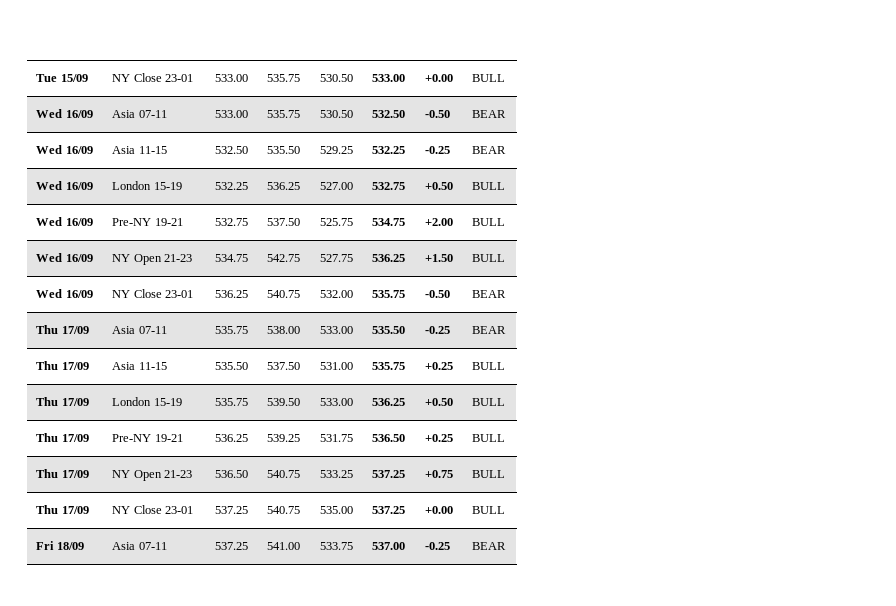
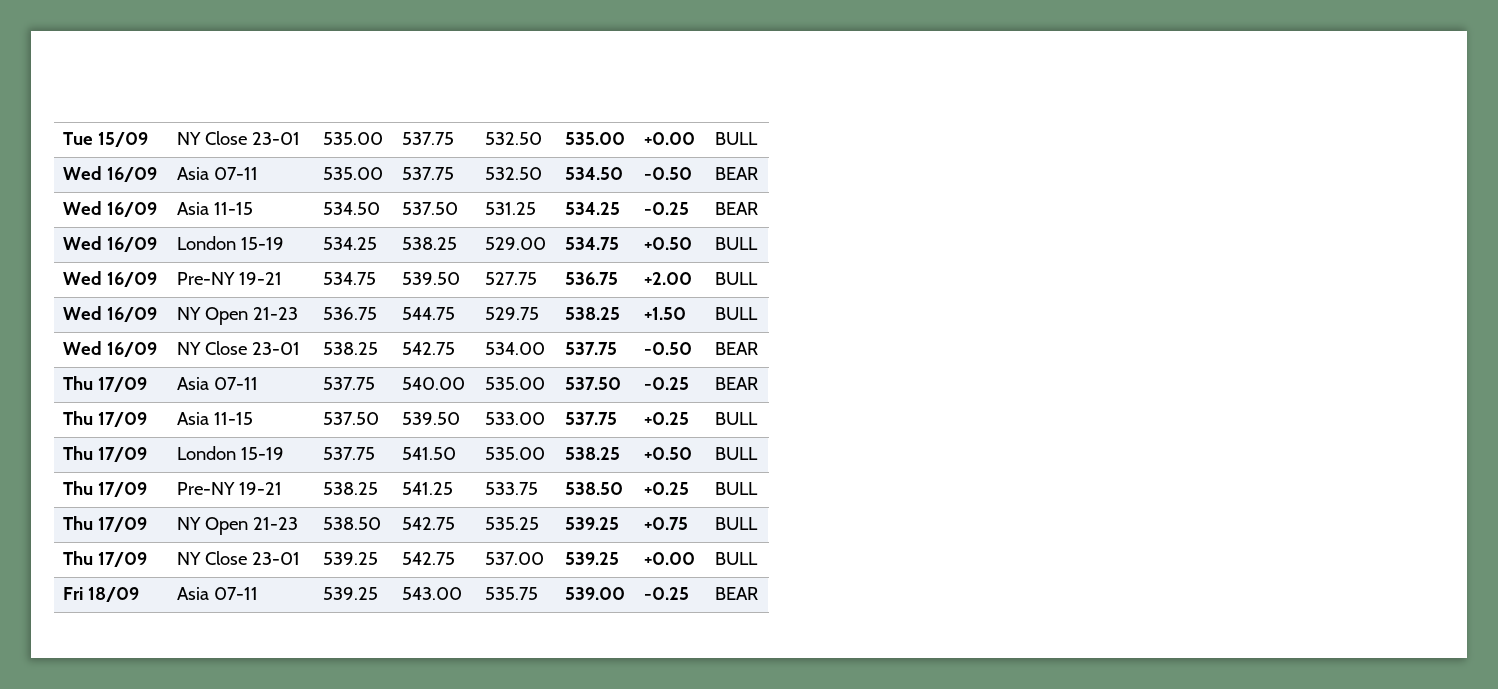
- Tue 15/09 | NY Close 23-01 | 533.00 | 535.75 | 530.50 | 533.00 | +0.00 | BULL
+ Tue 15/09 | NY Close 23-01 | 535.00 | 537.75 | 532.50 | 535.00 | +0.00 | BULL
- Wed 16/09 | Asia 07-11 | 533.00 | 535.75 | 530.50 | 532.50 | -0.50 | BEAR
+ Wed 16/09 | Asia 07-11 | 535.00 | 537.75 | 532.50 | 534.50 | -0.50 | BEAR
- Wed 16/09 | Asia 11-15 | 532.50 | 535.50 | 529.25 | 532.25 | -0.25 | BEAR
+ Wed 16/09 | Asia 11-15 | 534.50 | 537.50 | 531.25 | 534.25 | -0.25 | BEAR
- Wed 16/09 | London 15-19 | 532.25 | 536.25 | 527.00 | 532.75 | +0.50 | BULL
+ Wed 16/09 | London 15-19 | 534.25 | 538.25 | 529.00 | 534.75 | +0.50 | BULL
- Wed 16/09 | Pre-NY 19-21 | 532.75 | 537.50 | 525.75 | 534.75 | +2.00 | BULL
+ Wed 16/09 | Pre-NY 19-21 | 534.75 | 539.50 | 527.75 | 536.75 | +2.00 | BULL
- Wed 16/09 | NY Open 21-23 | 534.75 | 542.75 | 527.75 | 536.25 | +1.50 | BULL
+ Wed 16/09 | NY Open 21-23 | 536.75 | 544.75 | 529.75 | 538.25 | +1.50 | BULL
- Wed 16/09 | NY Close 23-01 | 536.25 | 540.75 | 532.00 | 535.75 | -0.50 | BEAR
+ Wed 16/09 | NY Close 23-01 | 538.25 | 542.75 | 534.00 | 537.75 | -0.50 | BEAR
- Thu 17/09 | Asia 07-11 | 535.75 | 538.00 | 533.00 | 535.50 | -0.25 | BEAR
+ Thu 17/09 | Asia 07-11 | 537.75 | 540.00 | 535.00 | 537.50 | -0.25 | BEAR
- Thu 17/09 | Asia 11-15 | 535.50 | 537.50 | 531.00 | 535.75 | +0.25 | BULL
+ Thu 17/09 | Asia 11-15 | 537.50 | 539.50 | 533.00 | 537.75 | +0.25 | BULL
- Thu 17/09 | London 15-19 | 535.75 | 539.50 | 533.00 | 536.25 | +0.50 | BULL
+ Thu 17/09 | London 15-19 | 537.75 | 541.50 | 535.00 | 538.25 | +0.50 | BULL
- Thu 17/09 | Pre-NY 19-21 | 536.25 | 539.25 | 531.75 | 536.50 | +0.25 | BULL
+ Thu 17/09 | Pre-NY 19-21 | 538.25 | 541.25 | 533.75 | 538.50 | +0.25 | BULL
- Thu 17/09 | NY Open 21-23 | 536.50 | 540.75 | 533.25 | 537.25 | +0.75 | BULL
+ Thu 17/09 | NY Open 21-23 | 538.50 | 542.75 | 535.25 | 539.25 | +0.75 | BULL
- Thu 17/09 | NY Close 23-01 | 537.25 | 540.75 | 535.00 | 537.25 | +0.00 | BULL
+ Thu 17/09 | NY Close 23-01 | 539.25 | 542.75 | 537.00 | 539.25 | +0.00 | BULL
- Fri 18/09 | Asia 07-11 | 537.25 | 541.00 | 533.75 | 537.00 | -0.25 | BEAR
+ Fri 18/09 | Asia 07-11 | 539.25 | 543.00 | 535.75 | 539.00 | -0.25 | BEAR

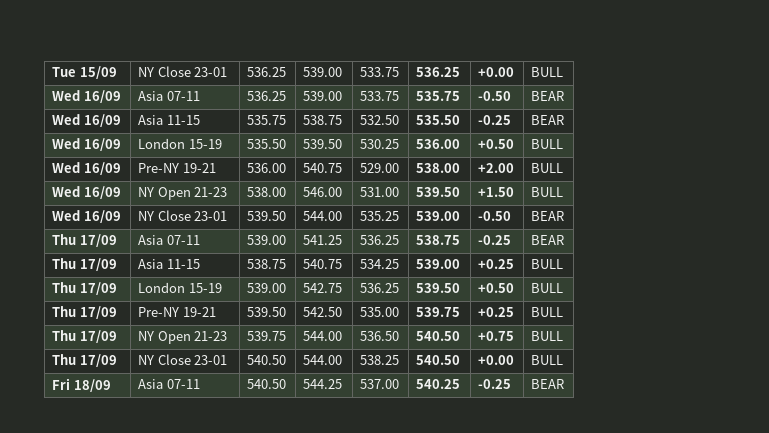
- Tue 15/09 | NY Close 23-01 | 535.00 | 537.75 | 532.50 | 535.00 | +0.00 | BULL
+ Tue 15/09 | NY Close 23-01 | 536.25 | 539.00 | 533.75 | 536.25 | +0.00 | BULL
- Wed 16/09 | Asia 07-11 | 535.00 | 537.75 | 532.50 | 534.50 | -0.50 | BEAR
+ Wed 16/09 | Asia 07-11 | 536.25 | 539.00 | 533.75 | 535.75 | -0.50 | BEAR
- Wed 16/09 | Asia 11-15 | 534.50 | 537.50 | 531.25 | 534.25 | -0.25 | BEAR
+ Wed 16/09 | Asia 11-15 | 535.75 | 538.75 | 532.50 | 535.50 | -0.25 | BEAR
- Wed 16/09 | London 15-19 | 534.25 | 538.25 | 529.00 | 534.75 | +0.50 | BULL
+ Wed 16/09 | London 15-19 | 535.50 | 539.50 | 530.25 | 536.00 | +0.50 | BULL
- Wed 16/09 | Pre-NY 19-21 | 534.75 | 539.50 | 527.75 | 536.75 | +2.00 | BULL
+ Wed 16/09 | Pre-NY 19-21 | 536.00 | 540.75 | 529.00 | 538.00 | +2.00 | BULL
- Wed 16/09 | NY Open 21-23 | 536.75 | 544.75 | 529.75 | 538.25 | +1.50 | BULL
+ Wed 16/09 | NY Open 21-23 | 538.00 | 546.00 | 531.00 | 539.50 | +1.50 | BULL
- Wed 16/09 | NY Close 23-01 | 538.25 | 542.75 | 534.00 | 537.75 | -0.50 | BEAR
+ Wed 16/09 | NY Close 23-01 | 539.50 | 544.00 | 535.25 | 539.00 | -0.50 | BEAR
- Thu 17/09 | Asia 07-11 | 537.75 | 540.00 | 535.00 | 537.50 | -0.25 | BEAR
+ Thu 17/09 | Asia 07-11 | 539.00 | 541.25 | 536.25 | 538.75 | -0.25 | BEAR
- Thu 17/09 | Asia 11-15 | 537.50 | 539.50 | 533.00 | 537.75 | +0.25 | BULL
+ Thu 17/09 | Asia 11-15 | 538.75 | 540.75 | 534.25 | 539.00 | +0.25 | BULL
- Thu 17/09 | London 15-19 | 537.75 | 541.50 | 535.00 | 538.25 | +0.50 | BULL
+ Thu 17/09 | London 15-19 | 539.00 | 542.75 | 536.25 | 539.50 | +0.50 | BULL
- Thu 17/09 | Pre-NY 19-21 | 538.25 | 541.25 | 533.75 | 538.50 | +0.25 | BULL
+ Thu 17/09 | Pre-NY 19-21 | 539.50 | 542.50 | 535.00 | 539.75 | +0.25 | BULL
- Thu 17/09 | NY Open 21-23 | 538.50 | 542.75 | 535.25 | 539.25 | +0.75 | BULL
+ Thu 17/09 | NY Open 21-23 | 539.75 | 544.00 | 536.50 | 540.50 | +0.75 | BULL
- Thu 17/09 | NY Close 23-01 | 539.25 | 542.75 | 537.00 | 539.25 | +0.00 | BULL
+ Thu 17/09 | NY Close 23-01 | 540.50 | 544.00 | 538.25 | 540.50 | +0.00 | BULL
- Fri 18/09 | Asia 07-11 | 539.25 | 543.00 | 535.75 | 539.00 | -0.25 | BEAR
+ Fri 18/09 | Asia 07-11 | 540.50 | 544.25 | 537.00 | 540.25 | -0.25 | BEAR

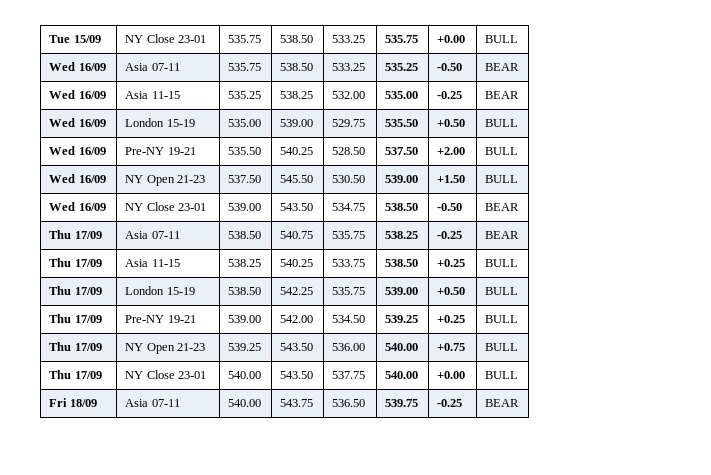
- Tue 15/09 | NY Close 23-01 | 536.25 | 539.00 | 533.75 | 536.25 | +0.00 | BULL
+ Tue 15/09 | NY Close 23-01 | 535.75 | 538.50 | 533.25 | 535.75 | +0.00 | BULL
- Wed 16/09 | Asia 07-11 | 536.25 | 539.00 | 533.75 | 535.75 | -0.50 | BEAR
+ Wed 16/09 | Asia 07-11 | 535.75 | 538.50 | 533.25 | 535.25 | -0.50 | BEAR
- Wed 16/09 | Asia 11-15 | 535.75 | 538.75 | 532.50 | 535.50 | -0.25 | BEAR
+ Wed 16/09 | Asia 11-15 | 535.25 | 538.25 | 532.00 | 535.00 | -0.25 | BEAR
- Wed 16/09 | London 15-19 | 535.50 | 539.50 | 530.25 | 536.00 | +0.50 | BULL
+ Wed 16/09 | London 15-19 | 535.00 | 539.00 | 529.75 | 535.50 | +0.50 | BULL
- Wed 16/09 | Pre-NY 19-21 | 536.00 | 540.75 | 529.00 | 538.00 | +2.00 | BULL
+ Wed 16/09 | Pre-NY 19-21 | 535.50 | 540.25 | 528.50 | 537.50 | +2.00 | BULL
- Wed 16/09 | NY Open 21-23 | 538.00 | 546.00 | 531.00 | 539.50 | +1.50 | BULL
+ Wed 16/09 | NY Open 21-23 | 537.50 | 545.50 | 530.50 | 539.00 | +1.50 | BULL
- Wed 16/09 | NY Close 23-01 | 539.50 | 544.00 | 535.25 | 539.00 | -0.50 | BEAR
+ Wed 16/09 | NY Close 23-01 | 539.00 | 543.50 | 534.75 | 538.50 | -0.50 | BEAR
- Thu 17/09 | Asia 07-11 | 539.00 | 541.25 | 536.25 | 538.75 | -0.25 | BEAR
+ Thu 17/09 | Asia 07-11 | 538.50 | 540.75 | 535.75 | 538.25 | -0.25 | BEAR
- Thu 17/09 | Asia 11-15 | 538.75 | 540.75 | 534.25 | 539.00 | +0.25 | BULL
+ Thu 17/09 | Asia 11-15 | 538.25 | 540.25 | 533.75 | 538.50 | +0.25 | BULL
- Thu 17/09 | London 15-19 | 539.00 | 542.75 | 536.25 | 539.50 | +0.50 | BULL
+ Thu 17/09 | London 15-19 | 538.50 | 542.25 | 535.75 | 539.00 | +0.50 | BULL
- Thu 17/09 | Pre-NY 19-21 | 539.50 | 542.50 | 535.00 | 539.75 | +0.25 | BULL
+ Thu 17/09 | Pre-NY 19-21 | 539.00 | 542.00 | 534.50 | 539.25 | +0.25 | BULL
- Thu 17/09 | NY Open 21-23 | 539.75 | 544.00 | 536.50 | 540.50 | +0.75 | BULL
+ Thu 17/09 | NY Open 21-23 | 539.25 | 543.50 | 536.00 | 540.00 | +0.75 | BULL
- Thu 17/09 | NY Close 23-01 | 540.50 | 544.00 | 538.25 | 540.50 | +0.00 | BULL
+ Thu 17/09 | NY Close 23-01 | 540.00 | 543.50 | 537.75 | 540.00 | +0.00 | BULL
- Fri 18/09 | Asia 07-11 | 540.50 | 544.25 | 537.00 | 540.25 | -0.25 | BEAR
+ Fri 18/09 | Asia 07-11 | 540.00 | 543.75 | 536.50 | 539.75 | -0.25 | BEAR

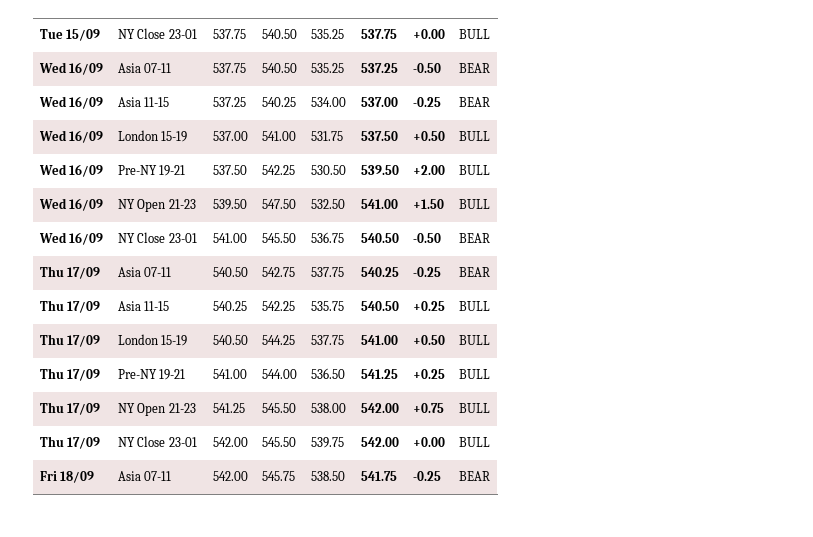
- Tue 15/09 | NY Close 23-01 | 535.75 | 538.50 | 533.25 | 535.75 | +0.00 | BULL
+ Tue 15/09 | NY Close 23-01 | 537.75 | 540.50 | 535.25 | 537.75 | +0.00 | BULL
- Wed 16/09 | Asia 07-11 | 535.75 | 538.50 | 533.25 | 535.25 | -0.50 | BEAR
+ Wed 16/09 | Asia 07-11 | 537.75 | 540.50 | 535.25 | 537.25 | -0.50 | BEAR
- Wed 16/09 | Asia 11-15 | 535.25 | 538.25 | 532.00 | 535.00 | -0.25 | BEAR
+ Wed 16/09 | Asia 11-15 | 537.25 | 540.25 | 534.00 | 537.00 | -0.25 | BEAR
- Wed 16/09 | London 15-19 | 535.00 | 539.00 | 529.75 | 535.50 | +0.50 | BULL
+ Wed 16/09 | London 15-19 | 537.00 | 541.00 | 531.75 | 537.50 | +0.50 | BULL
- Wed 16/09 | Pre-NY 19-21 | 535.50 | 540.25 | 528.50 | 537.50 | +2.00 | BULL
+ Wed 16/09 | Pre-NY 19-21 | 537.50 | 542.25 | 530.50 | 539.50 | +2.00 | BULL
- Wed 16/09 | NY Open 21-23 | 537.50 | 545.50 | 530.50 | 539.00 | +1.50 | BULL
+ Wed 16/09 | NY Open 21-23 | 539.50 | 547.50 | 532.50 | 541.00 | +1.50 | BULL
- Wed 16/09 | NY Close 23-01 | 539.00 | 543.50 | 534.75 | 538.50 | -0.50 | BEAR
+ Wed 16/09 | NY Close 23-01 | 541.00 | 545.50 | 536.75 | 540.50 | -0.50 | BEAR
- Thu 17/09 | Asia 07-11 | 538.50 | 540.75 | 535.75 | 538.25 | -0.25 | BEAR
+ Thu 17/09 | Asia 07-11 | 540.50 | 542.75 | 537.75 | 540.25 | -0.25 | BEAR
- Thu 17/09 | Asia 11-15 | 538.25 | 540.25 | 533.75 | 538.50 | +0.25 | BULL
+ Thu 17/09 | Asia 11-15 | 540.25 | 542.25 | 535.75 | 540.50 | +0.25 | BULL
- Thu 17/09 | London 15-19 | 538.50 | 542.25 | 535.75 | 539.00 | +0.50 | BULL
+ Thu 17/09 | London 15-19 | 540.50 | 544.25 | 537.75 | 541.00 | +0.50 | BULL
- Thu 17/09 | Pre-NY 19-21 | 539.00 | 542.00 | 534.50 | 539.25 | +0.25 | BULL
+ Thu 17/09 | Pre-NY 19-21 | 541.00 | 544.00 | 536.50 | 541.25 | +0.25 | BULL
- Thu 17/09 | NY Open 21-23 | 539.25 | 543.50 | 536.00 | 540.00 | +0.75 | BULL
+ Thu 17/09 | NY Open 21-23 | 541.25 | 545.50 | 538.00 | 542.00 | +0.75 | BULL
- Thu 17/09 | NY Close 23-01 | 540.00 | 543.50 | 537.75 | 540.00 | +0.00 | BULL
+ Thu 17/09 | NY Close 23-01 | 542.00 | 545.50 | 539.75 | 542.00 | +0.00 | BULL
- Fri 18/09 | Asia 07-11 | 540.00 | 543.75 | 536.50 | 539.75 | -0.25 | BEAR
+ Fri 18/09 | Asia 07-11 | 542.00 | 545.75 | 538.50 | 541.75 | -0.25 | BEAR

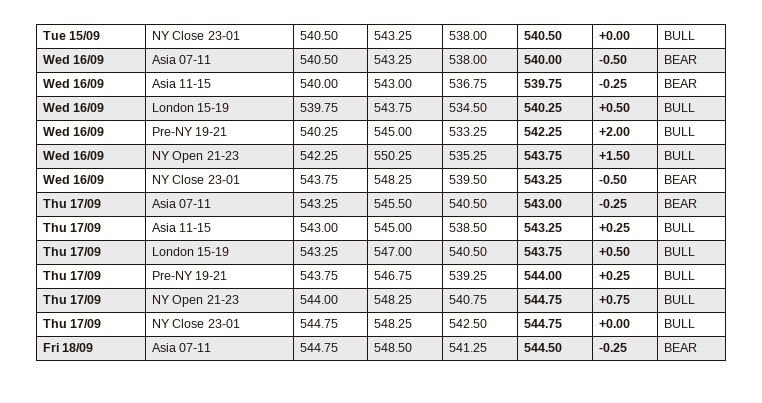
- Tue 15/09 | NY Close 23-01 | 537.75 | 540.50 | 535.25 | 537.75 | +0.00 | BULL
+ Tue 15/09 | NY Close 23-01 | 540.50 | 543.25 | 538.00 | 540.50 | +0.00 | BULL
- Wed 16/09 | Asia 07-11 | 537.75 | 540.50 | 535.25 | 537.25 | -0.50 | BEAR
+ Wed 16/09 | Asia 07-11 | 540.50 | 543.25 | 538.00 | 540.00 | -0.50 | BEAR
- Wed 16/09 | Asia 11-15 | 537.25 | 540.25 | 534.00 | 537.00 | -0.25 | BEAR
+ Wed 16/09 | Asia 11-15 | 540.00 | 543.00 | 536.75 | 539.75 | -0.25 | BEAR
- Wed 16/09 | London 15-19 | 537.00 | 541.00 | 531.75 | 537.50 | +0.50 | BULL
+ Wed 16/09 | London 15-19 | 539.75 | 543.75 | 534.50 | 540.25 | +0.50 | BULL
- Wed 16/09 | Pre-NY 19-21 | 537.50 | 542.25 | 530.50 | 539.50 | +2.00 | BULL
+ Wed 16/09 | Pre-NY 19-21 | 540.25 | 545.00 | 533.25 | 542.25 | +2.00 | BULL
- Wed 16/09 | NY Open 21-23 | 539.50 | 547.50 | 532.50 | 541.00 | +1.50 | BULL
+ Wed 16/09 | NY Open 21-23 | 542.25 | 550.25 | 535.25 | 543.75 | +1.50 | BULL
- Wed 16/09 | NY Close 23-01 | 541.00 | 545.50 | 536.75 | 540.50 | -0.50 | BEAR
+ Wed 16/09 | NY Close 23-01 | 543.75 | 548.25 | 539.50 | 543.25 | -0.50 | BEAR
- Thu 17/09 | Asia 07-11 | 540.50 | 542.75 | 537.75 | 540.25 | -0.25 | BEAR
+ Thu 17/09 | Asia 07-11 | 543.25 | 545.50 | 540.50 | 543.00 | -0.25 | BEAR
- Thu 17/09 | Asia 11-15 | 540.25 | 542.25 | 535.75 | 540.50 | +0.25 | BULL
+ Thu 17/09 | Asia 11-15 | 543.00 | 545.00 | 538.50 | 543.25 | +0.25 | BULL
- Thu 17/09 | London 15-19 | 540.50 | 544.25 | 537.75 | 541.00 | +0.50 | BULL
+ Thu 17/09 | London 15-19 | 543.25 | 547.00 | 540.50 | 543.75 | +0.50 | BULL
- Thu 17/09 | Pre-NY 19-21 | 541.00 | 544.00 | 536.50 | 541.25 | +0.25 | BULL
+ Thu 17/09 | Pre-NY 19-21 | 543.75 | 546.75 | 539.25 | 544.00 | +0.25 | BULL
- Thu 17/09 | NY Open 21-23 | 541.25 | 545.50 | 538.00 | 542.00 | +0.75 | BULL
+ Thu 17/09 | NY Open 21-23 | 544.00 | 548.25 | 540.75 | 544.75 | +0.75 | BULL
- Thu 17/09 | NY Close 23-01 | 542.00 | 545.50 | 539.75 | 542.00 | +0.00 | BULL
+ Thu 17/09 | NY Close 23-01 | 544.75 | 548.25 | 542.50 | 544.75 | +0.00 | BULL
- Fri 18/09 | Asia 07-11 | 542.00 | 545.75 | 538.50 | 541.75 | -0.25 | BEAR
+ Fri 18/09 | Asia 07-11 | 544.75 | 548.50 | 541.25 | 544.50 | -0.25 | BEAR

